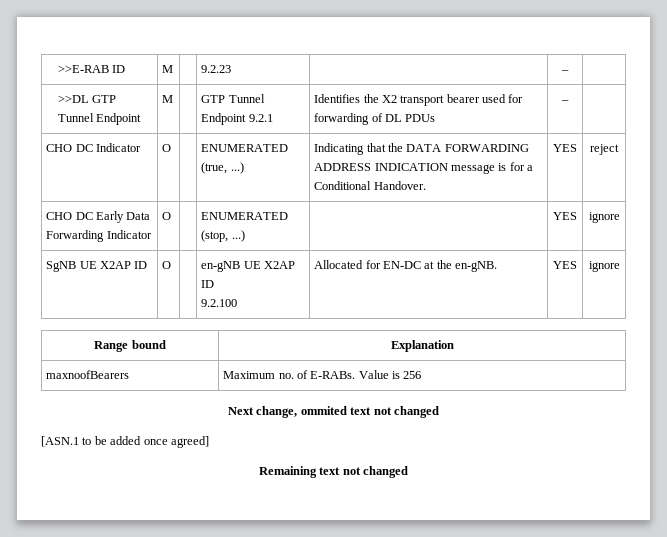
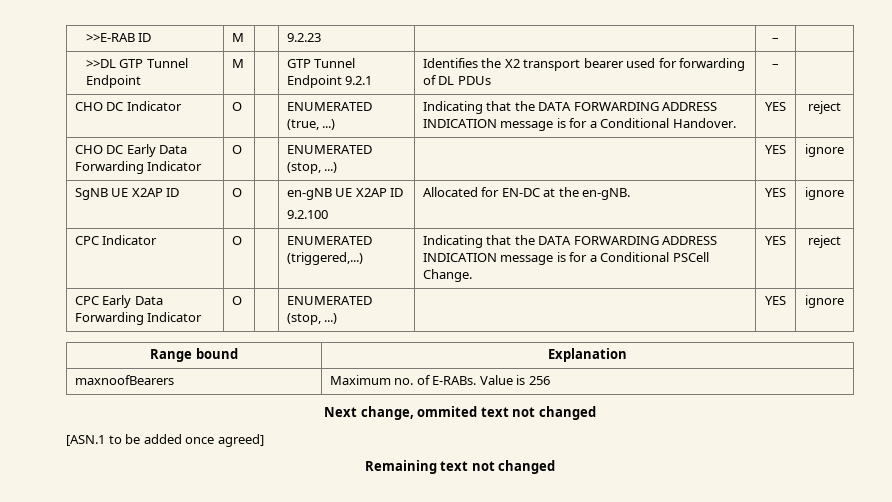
+ CPC Indicator | O | | ENUMERATED (triggered,...) | Indicating that the DATA FORWARDING ADDRESS INDICATION message is for a Conditional PSCell Change. | YES | reject
+ CPC Early Data Forwarding Indicator | O | | ENUMERATED (stop, ...) | | YES | ignore

